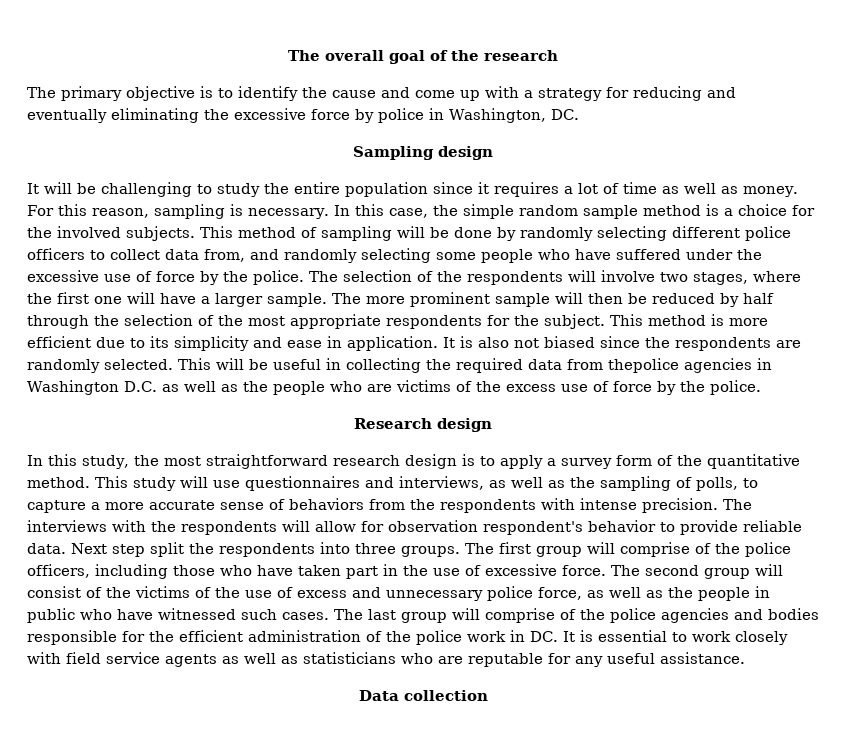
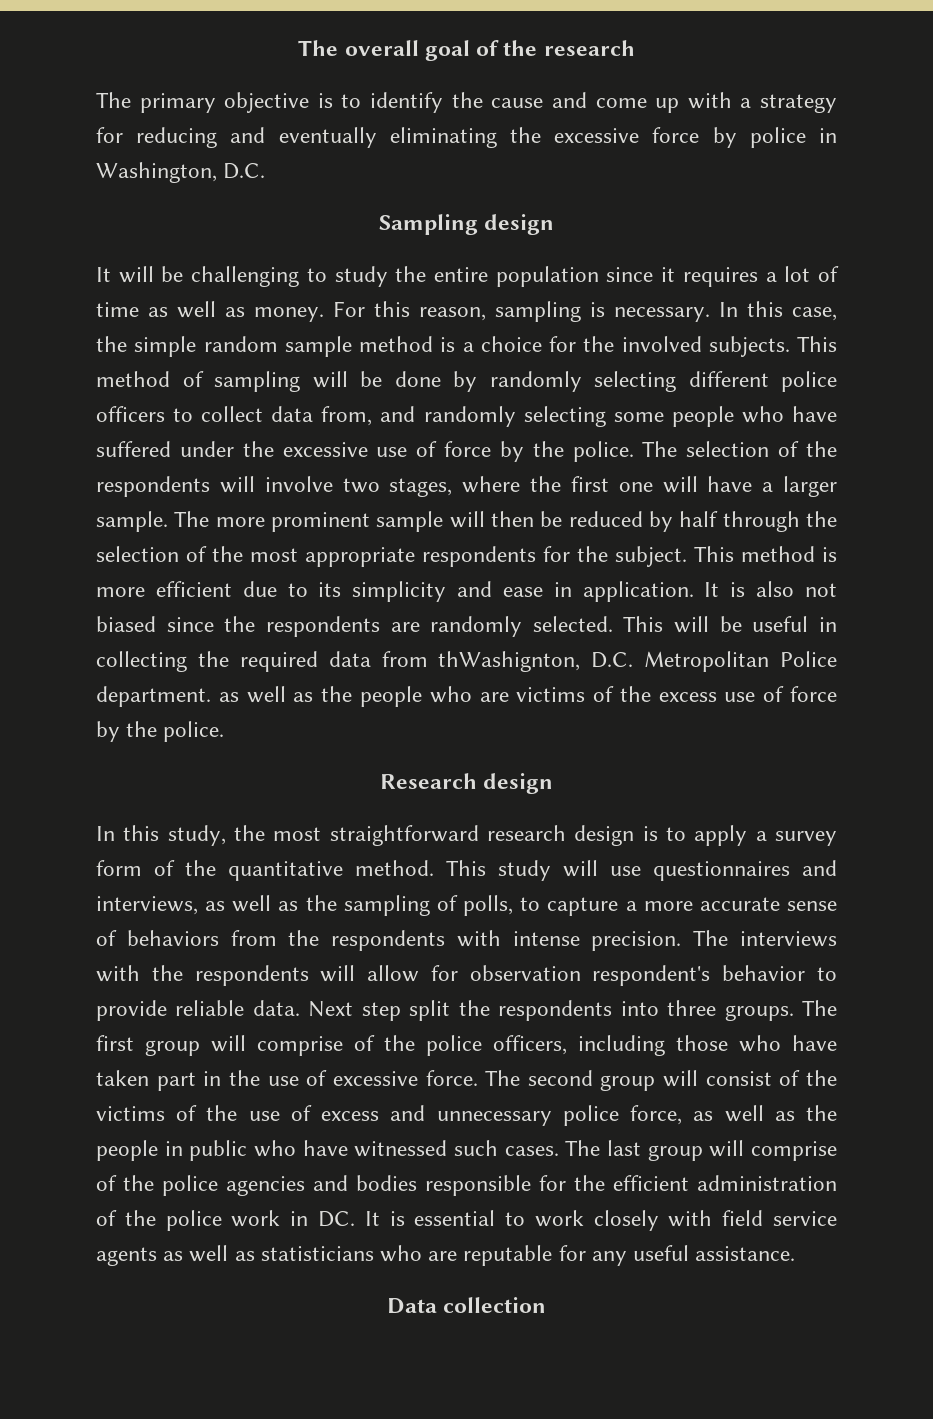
- The primary objective is to identify the cause and come up with a strategy for reducing and eventually eliminating the excessive force by police in Washington, DC.
+ The primary objective is to identify the cause and come up with a strategy for reducing and eventually eliminating the excessive force by police in Washington, D.C.
- This will be useful in collecting the required data from thepolice agencies in Washington D.C. as well as the people who are victims of the excess use of force by the police.
+ This will be useful in collecting the required data from thWashignton, D.C. Metropolitan Police department. as well as the people who are victims of the excess use of force by the police.

